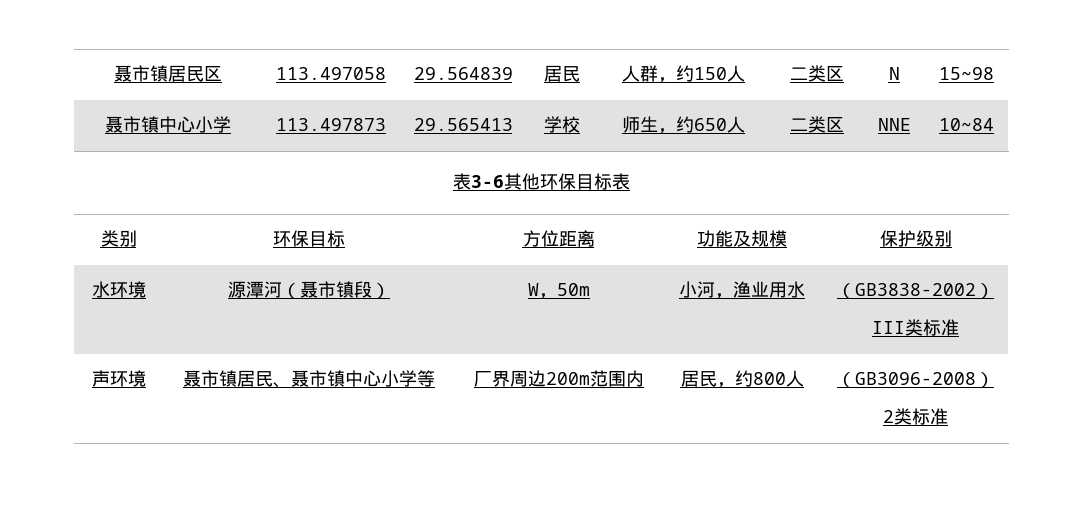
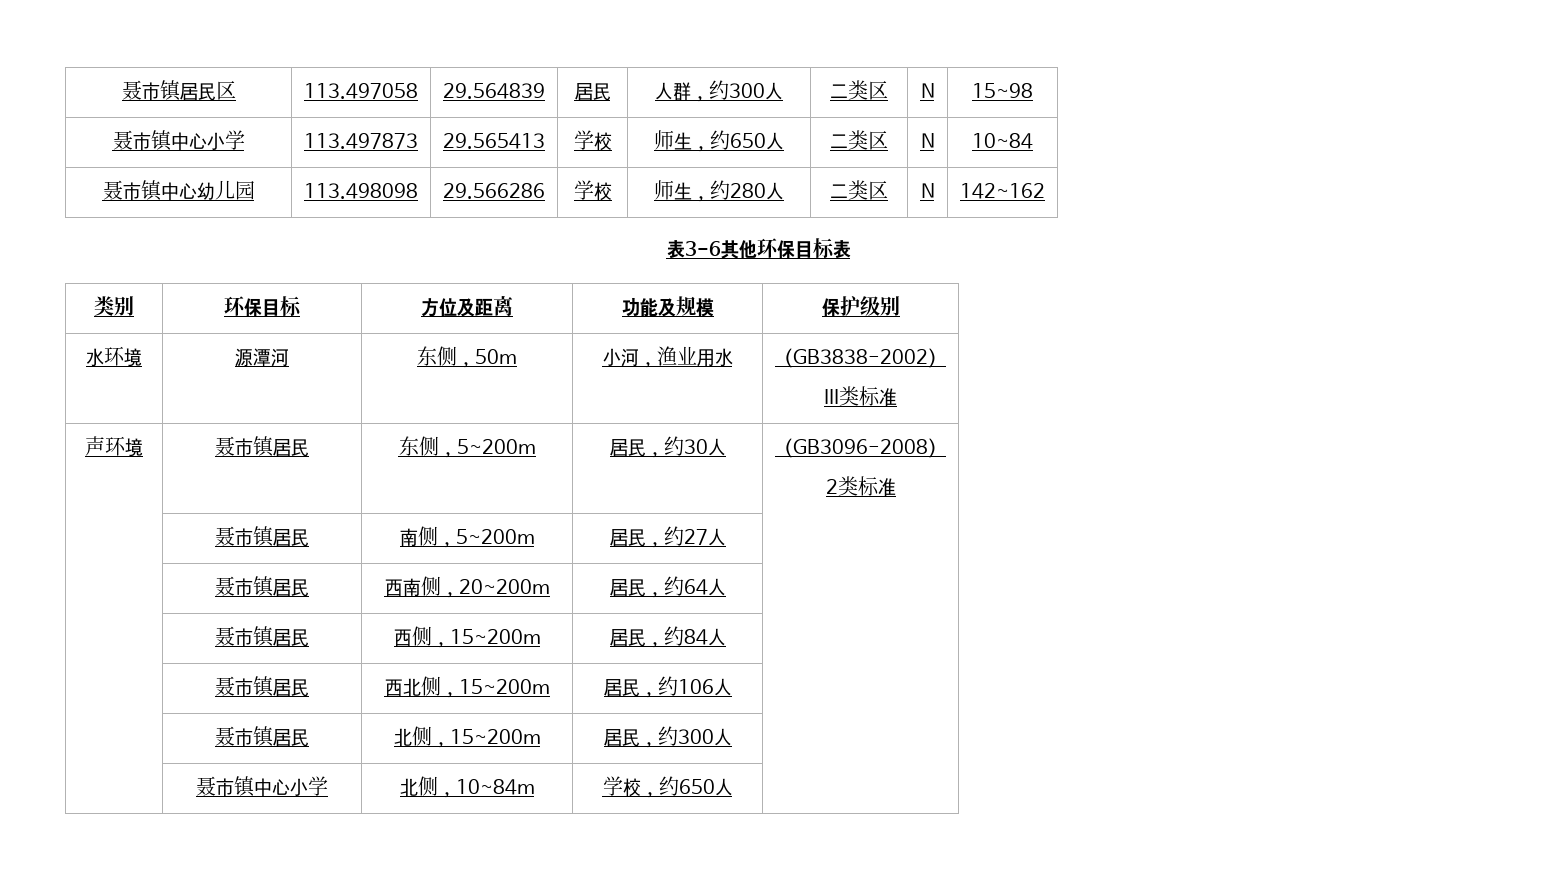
- 聂市镇居民区 | 113.497058 | 29.564839 | 居民 | 人群，约150人 | 二类区 | N | 15~98
+ 聂市镇居民区 | 113.497058 | 29.564839 | 居民 | 人群，约300人 | 二类区 | N | 15~98
- 聂市镇中心小学 | 113.497873 | 29.565413 | 学校 | 师生，约650人 | 二类区 | NNE | 10~84
+ 聂市镇中心小学 | 113.497873 | 29.565413 | 学校 | 师生，约650人 | 二类区 | N | 10~84
+ 聂市镇中心幼儿园 | 113.498098 | 29.566286 | 学校 | 师生，约280人 | 二类区 | N | 142~162
- 类别 | 环保目标 | 方位距离 | 功能及规模 | 保护级别
+ 类别 | 环保目标 | 方位及距离 | 功能及规模 | 保护级别
- 水环境 | 源潭河（聂市镇段） | W，50m | 小河，渔业用水 | （GB3838-2002）
+ 水环境 | 源潭河 | 东侧，50m | 小河，渔业用水 | （GB3838-2002）
- 声环境 | 聂市镇居民、聂市镇中心小学等 | 厂界周边200m范围内 | 居民，约800人 | （GB3096-2008）
+ 声环境 | 聂市镇居民 | 东侧，5~200m | 居民，约30人 | （GB3096-2008）
+ | 聂市镇居民 | 南侧，5~200m | 居民，约27人 |
+ | 聂市镇居民 | 西南侧，20~200m | 居民，约64人 |
+ | 聂市镇居民 | 西侧，15~200m | 居民，约84人 |
+ | 聂市镇居民 | 西北侧，15~200m | 居民，约106人 |
+ | 聂市镇居民 | 北侧，15~200m | 居民，约300人 |
+ | 聂市镇中心小学 | 北侧，10~84m | 学校，约650人 |

